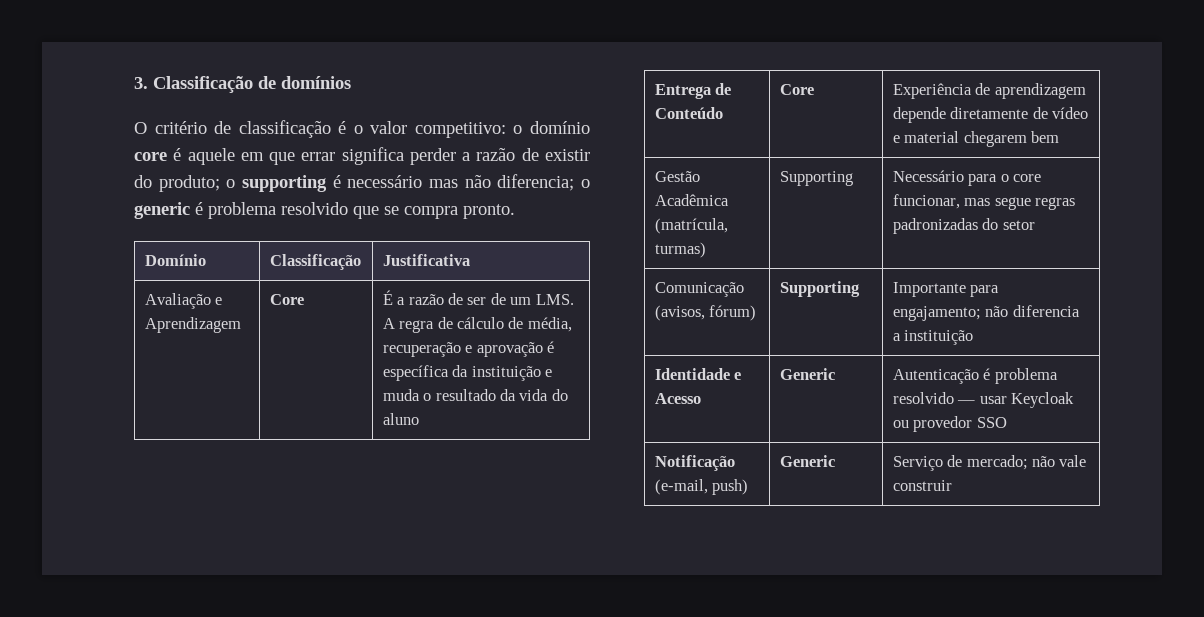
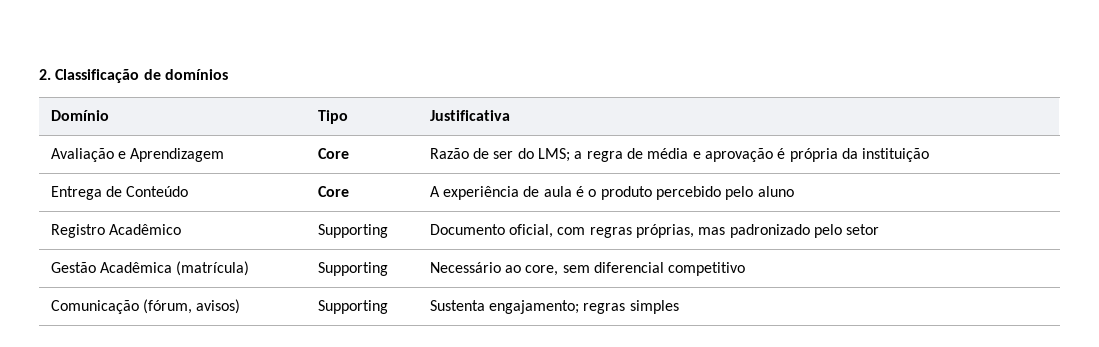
- 3. Classificação de domínios
+ 2. Classificação de domínios
- O critério de classificação é o valor competitivo: o domínio core é aquele em que errar significa perder a razão de existir do produto; o supporting é necessário mas não diferencia; o generic é problema resolvido que se compra pronto.
- Domínio | Classificação | Justificativa
+ Domínio | Tipo | Justificativa
- Avaliação e Aprendizagem | Core | É a razão de ser de um LMS. A regra de cálculo de média, recuperação e aprovação é específica da instituição e muda o resultado da vida do aluno
- Entrega de Conteúdo | Core | Experiência de aprendizagem depende diretamente de vídeo e material chegarem bem
+ Avaliação e Aprendizagem | Core | Razão de ser do LMS; a regra de média e aprovação é própria da instituição
+ Entrega de Conteúdo | Core | A experiência de aula é o produto percebido pelo aluno
+ Registro Acadêmico | Supporting | Documento oficial, com regras próprias, mas padronizado pelo setor
- Gestão Acadêmica (matrícula, turmas) | Supporting | Necessário para o core funcionar, mas segue regras padronizadas do setor
+ Gestão Acadêmica (matrícula) | Supporting | Necessário ao core, sem diferencial competitivo
- Comunicação (avisos, fórum) | Supporting | Importante para engajamento; não diferencia a instituição
- Identidade e Acesso | Generic | Autenticação é problema resolvido — usar Keycloak ou provedor SSO
- Notificação (e-mail, push) | Generic | Serviço de mercado; não vale construir
+ Comunicação (fórum, avisos) | Supporting | Sustenta engajamento; regras simples

